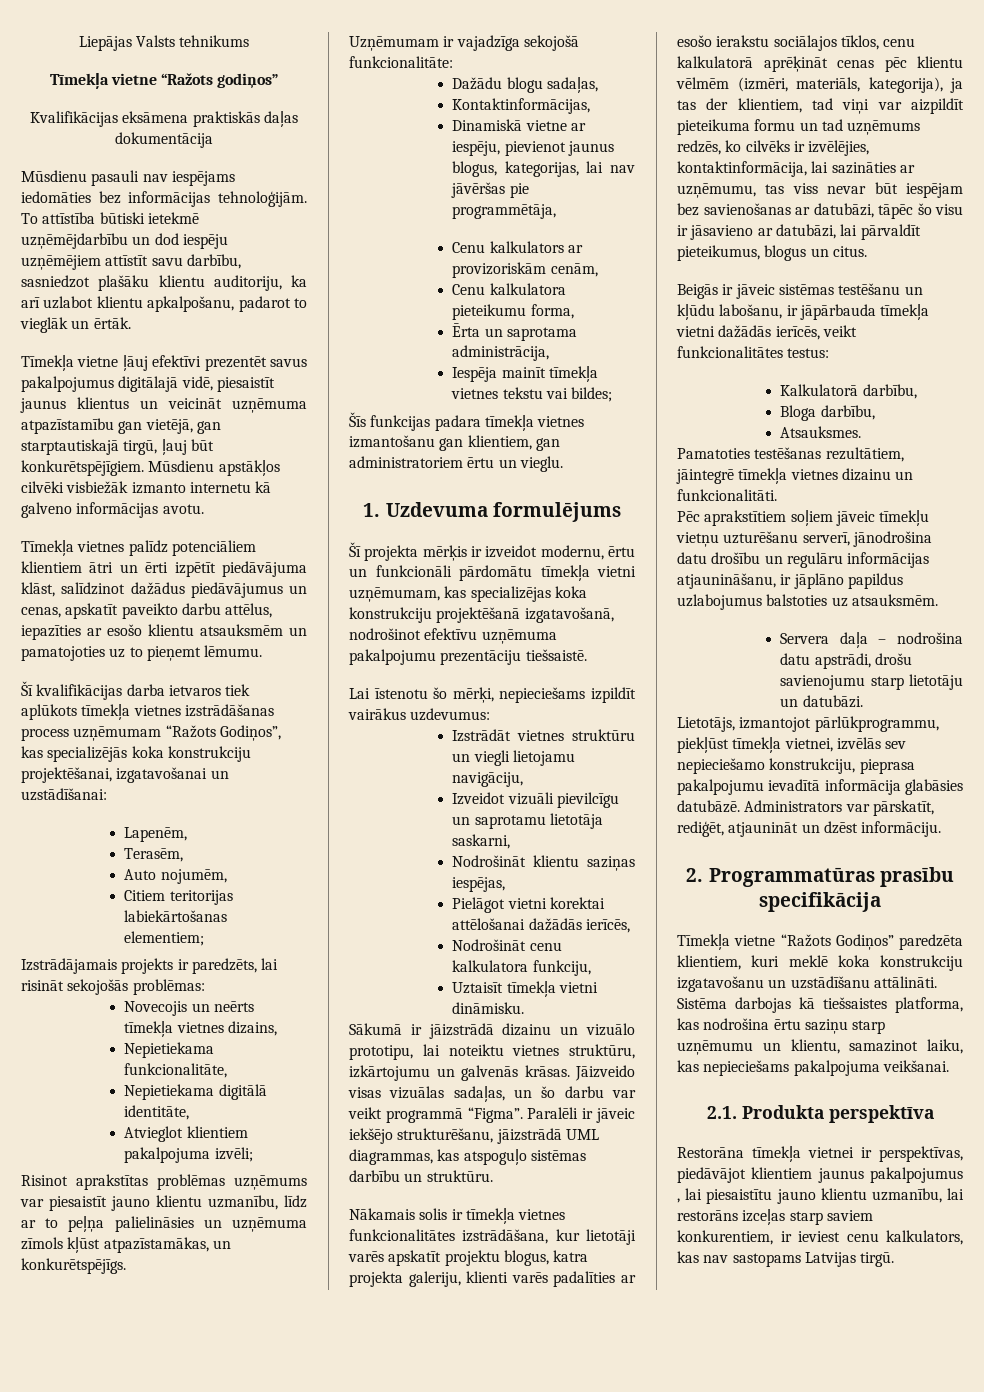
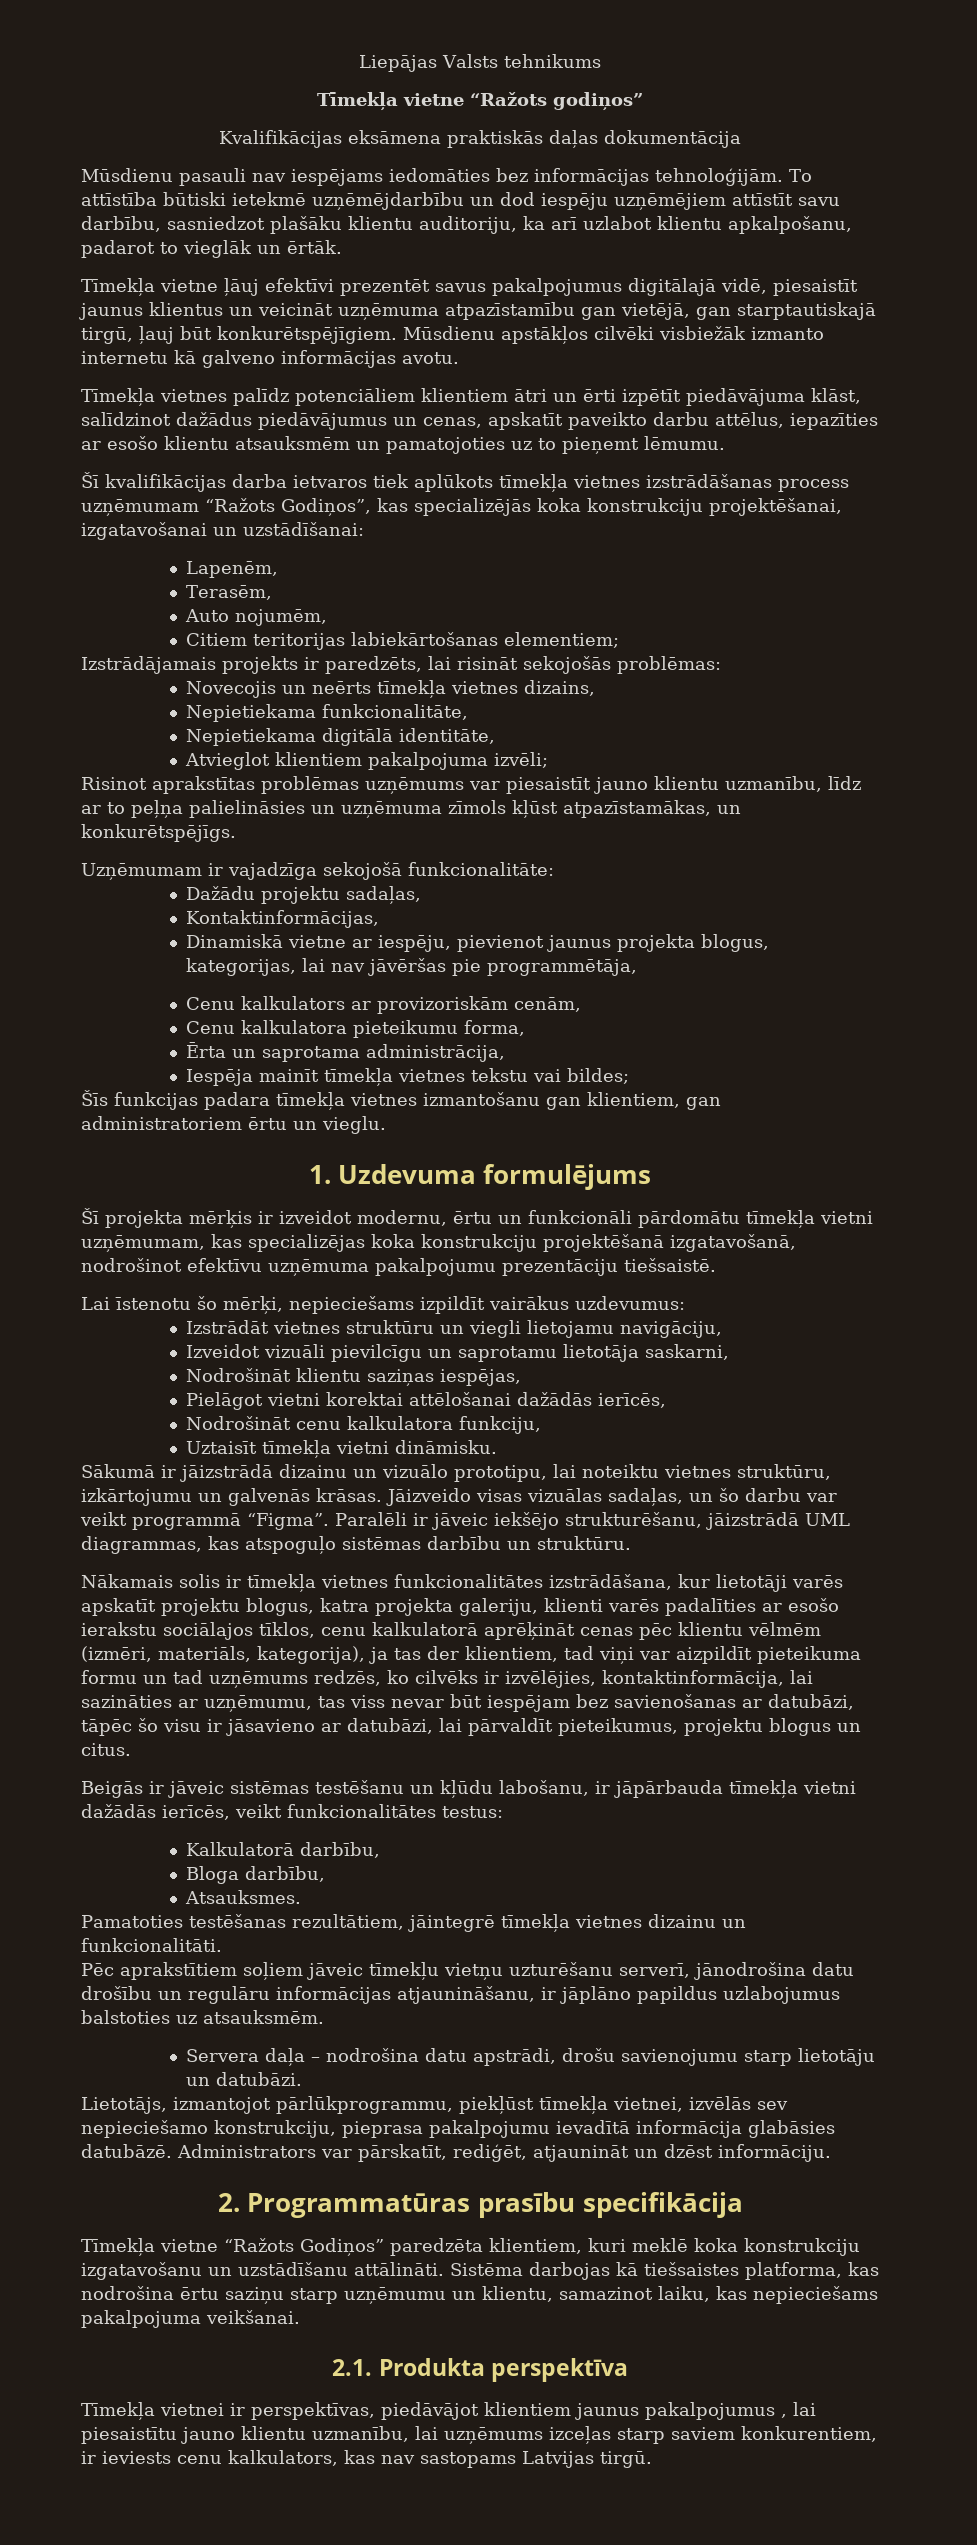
- Dažādu blogu sadaļas,
+ Dažādu projektu sadaļas,
- Dinamiskā vietne ar iespēju, pievienot jaunus blogus, kategorijas, lai nav jāvēršas pie programmētāja,
+ Dinamiskā vietne ar iespēju, pievienot jaunus projekta blogus, kategorijas, lai nav jāvēršas pie programmētāja,
- Nākamais solis ir tīmekļa vietnes funkcionalitātes izstrādāšana, kur lietotāji varēs apskatīt projektu blogus, katra projekta galeriju, klienti varēs padalīties ar esošo ierakstu sociālajos tīklos, cenu kalkulatorā aprēķināt cenas pēc klientu vēlmēm (izmēri, materiāls, kategorija), ja tas der klientiem, tad viņi var aizpildīt pieteikuma formu un tad uzņēmums redzēs, ko cilvēks ir izvēlējies, kontaktinformācija, lai sazināties ar uzņēmumu, tas viss nevar būt iespējam bez savienošanas ar datubāzi, tāpēc šo visu ir jāsavieno ar datubāzi, lai pārvaldīt pieteikumus, blogus un citus.
+ Nākamais solis ir tīmekļa vietnes funkcionalitātes izstrādāšana, kur lietotāji varēs apskatīt projektu blogus, katra projekta galeriju, klienti varēs padalīties ar esošo ierakstu sociālajos tīklos, cenu kalkulatorā aprēķināt cenas pēc klientu vēlmēm (izmēri, materiāls, kategorija), ja tas der klientiem, tad viņi var aizpildīt pieteikuma formu un tad uzņēmums redzēs, ko cilvēks ir izvēlējies, kontaktinformācija, lai sazināties ar uzņēmumu, tas viss nevar būt iespējam bez savienošanas ar datubāzi, tāpēc šo visu ir jāsavieno ar datubāzi, lai pārvaldīt pieteikumus, projektu blogus un citus.
- Restorāna tīmekļa vietnei ir perspektīvas, piedāvājot klientiem jaunus pakalpojumus , lai piesaistītu jauno klientu uzmanību, lai restorāns izceļas starp saviem konkurentiem, ir ieviest cenu kalkulators, kas nav sastopams Latvijas tirgū.
+ Tīmekļa vietnei ir perspektīvas, piedāvājot klientiem jaunus pakalpojumus , lai piesaistītu jauno klientu uzmanību, lai uzņēmums izceļas starp saviem konkurentiem, ir ieviests cenu kalkulators, kas nav sastopams Latvijas tirgū.

